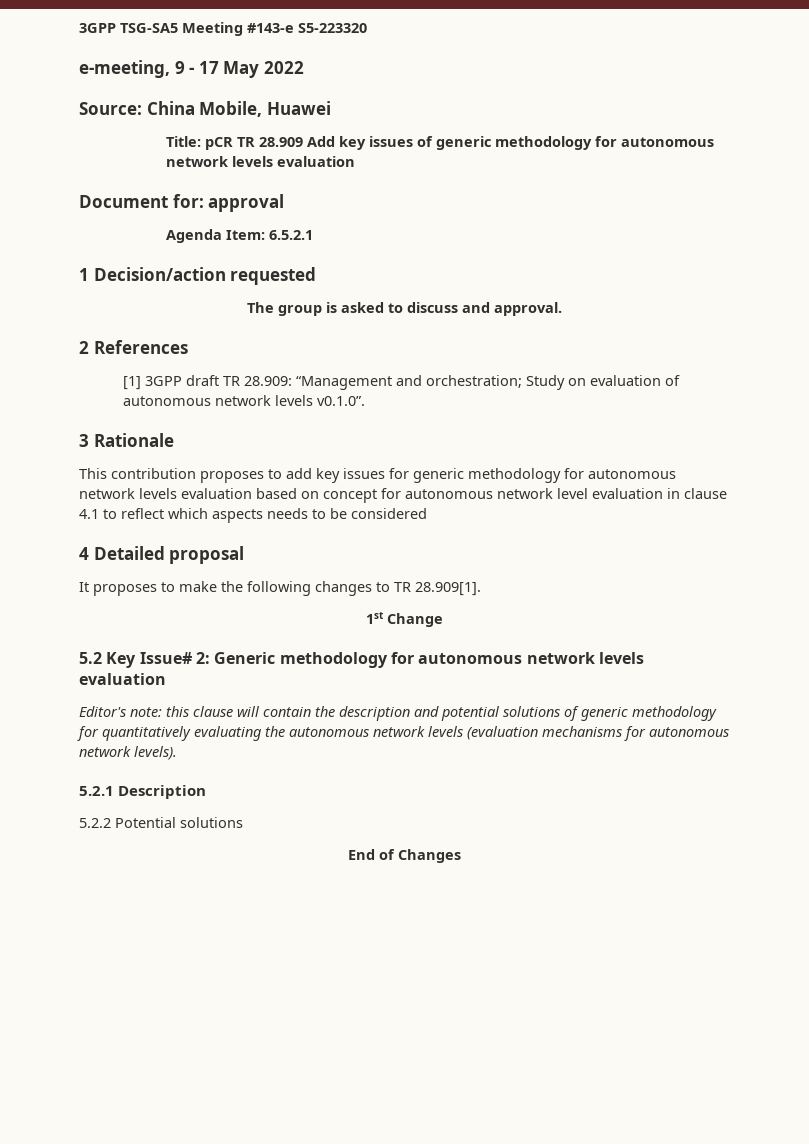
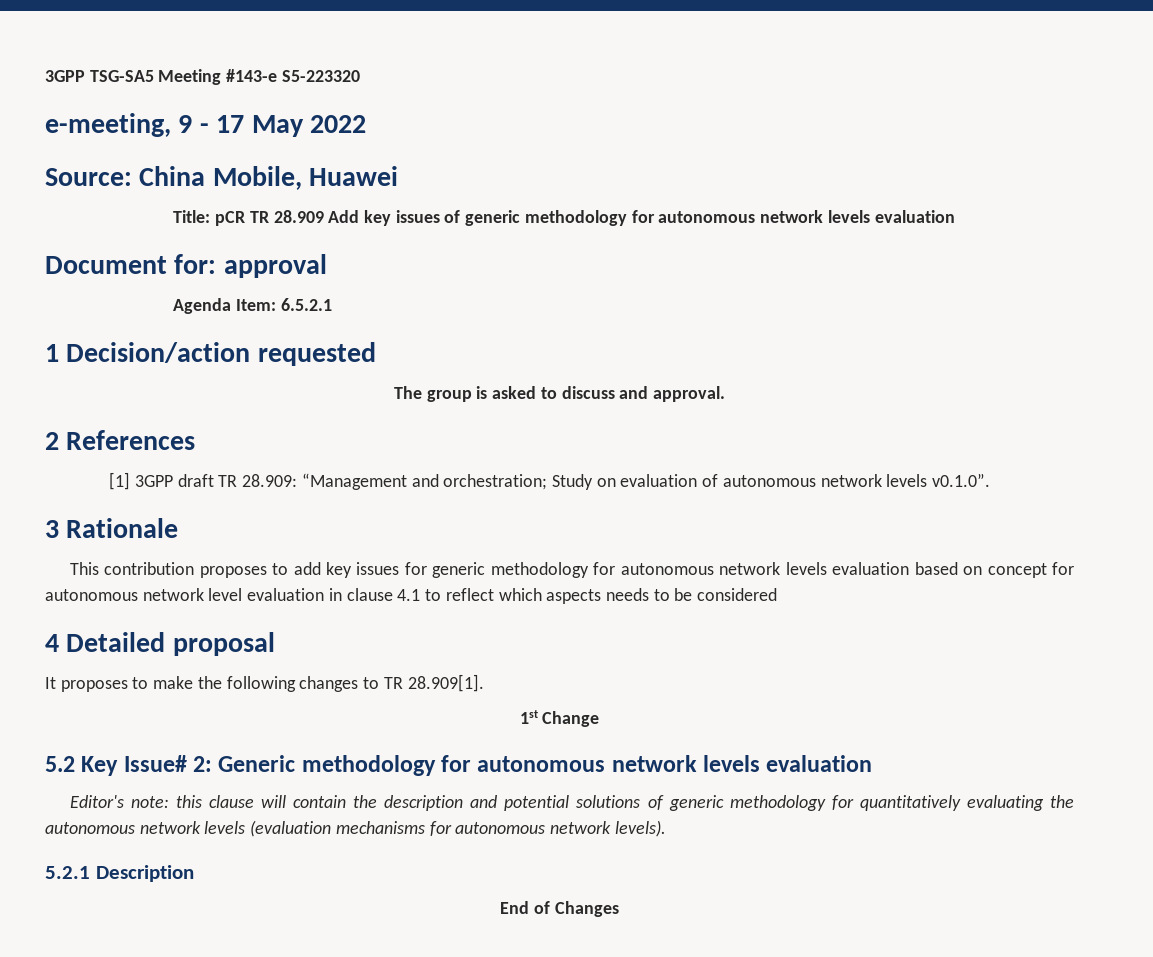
- 5.2.2 Potential solutions

